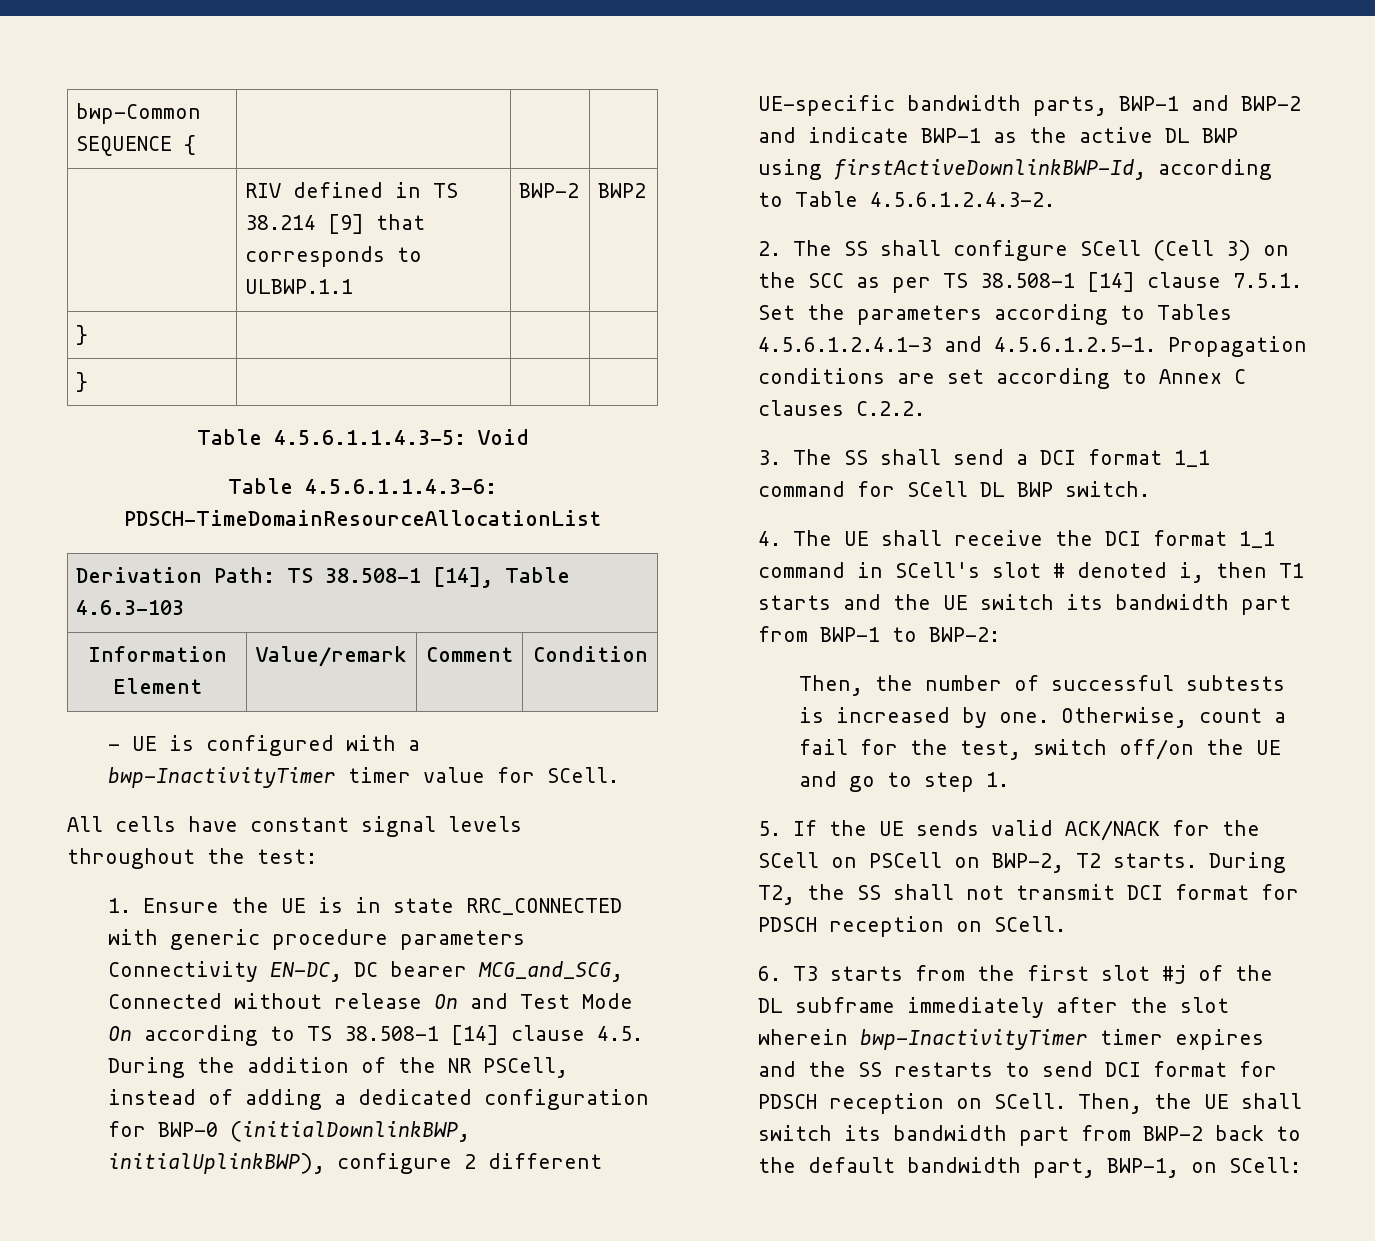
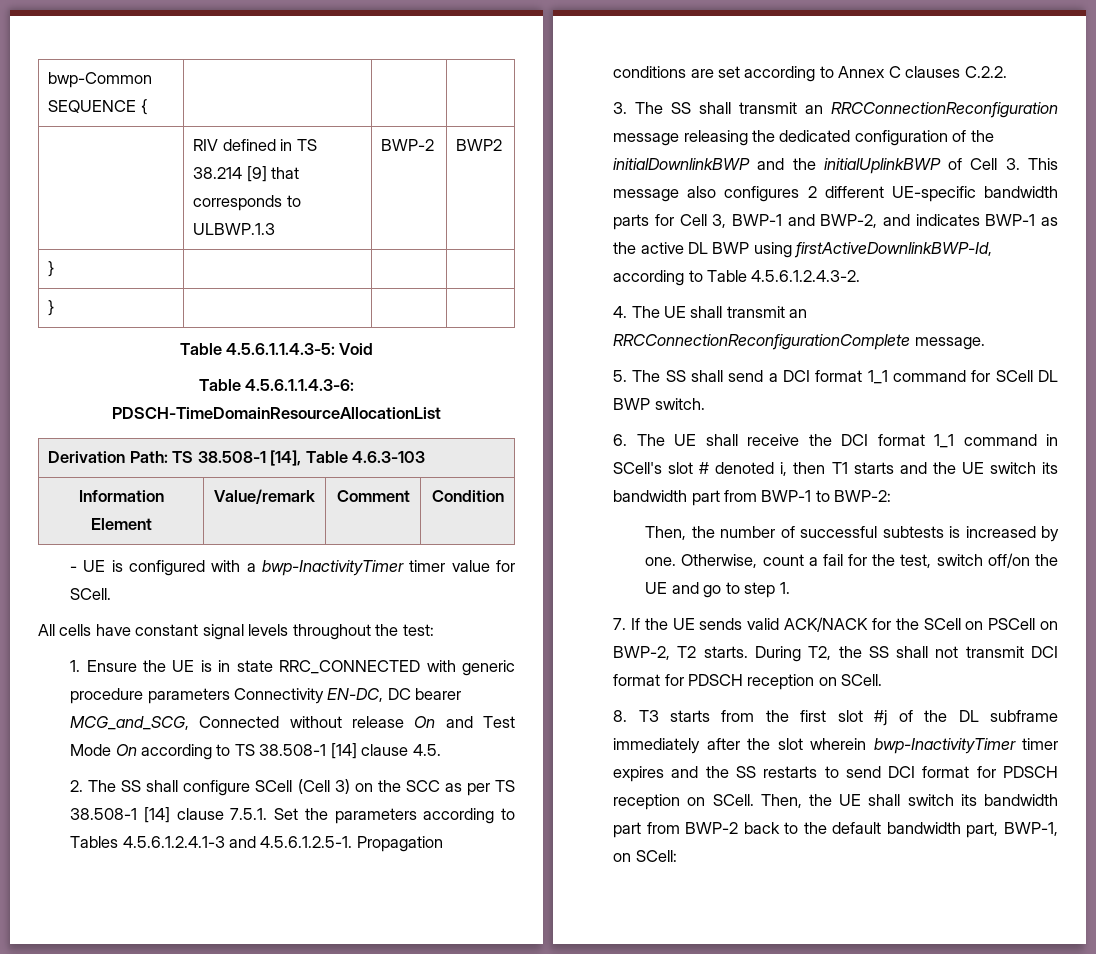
- | RIV defined in TS 38.214 [9] that corresponds to ULBWP.1.1 | BWP-2 | BWP2
+ | RIV defined in TS 38.214 [9] that corresponds to ULBWP.1.3 | BWP-2 | BWP2
- 1. Ensure the UE is in state RRC_CONNECTED with generic procedure parameters Connectivity EN-DC, DC bearer MCG_and_SCG, Connected without release On and Test Mode On according to TS 38.508-1 [14] clause 4.5. During the addition of the NR PSCell, instead of adding a dedicated configuration for BWP-0 (initialDownlinkBWP, initialUplinkBWP), configure 2 different UE-specific bandwidth parts, BWP-1 and BWP-2 and indicate BWP-1 as the active DL BWP using firstActiveDownlinkBWP-Id, according to Table 4.5.6.1.2.4.3-2.
+ 1. Ensure the UE is in state RRC_CONNECTED with generic procedure parameters Connectivity EN-DC, DC bearer MCG_and_SCG, Connected without release On and Test Mode On according to TS 38.508-1 [14] clause 4.5.
- 3. The SS shall send a DCI format 1_1 command for SCell DL BWP switch.
+ 3. The SS shall transmit an RRCConnectionReconfiguration message releasing the dedicated configuration of the initialDownlinkBWP and the initialUplinkBWP of Cell 3. This message also configures 2 different UE-specific bandwidth parts for Cell 3, BWP-1 and BWP-2, and indicates BWP-1 as the active DL BWP using firstActiveDownlinkBWP-Id, according to Table 4.5.6.1.2.4.3-2.
+ 4. The UE shall transmit an RRCConnectionReconfigurationComplete message.
+ 5. The SS shall send a DCI format 1_1 command for SCell DL BWP switch.
- 4. The UE shall receive the DCI format 1_1 command in SCell's slot # denoted i, then T1 starts and the UE switch its bandwidth part from BWP-1 to BWP-2:
+ 6. The UE shall receive the DCI format 1_1 command in SCell's slot # denoted i, then T1 starts and the UE switch its bandwidth part from BWP-1 to BWP-2:
- 5. If the UE sends valid ACK/NACK for the SCell on PSCell on BWP-2, T2 starts.
+ 7. If the UE sends valid ACK/NACK for the SCell on PSCell on BWP-2, T2 starts.
- 6. T3 starts from the first slot #j of the DL subframe immediately after the slot wherein bwp-InactivityTimer timer expires and the SS restarts to send DCI format for PDSCH reception on SCell.
+ 8. T3 starts from the first slot #j of the DL subframe immediately after the slot wherein bwp-InactivityTimer timer expires and the SS restarts to send DCI format for PDSCH reception on SCell.

